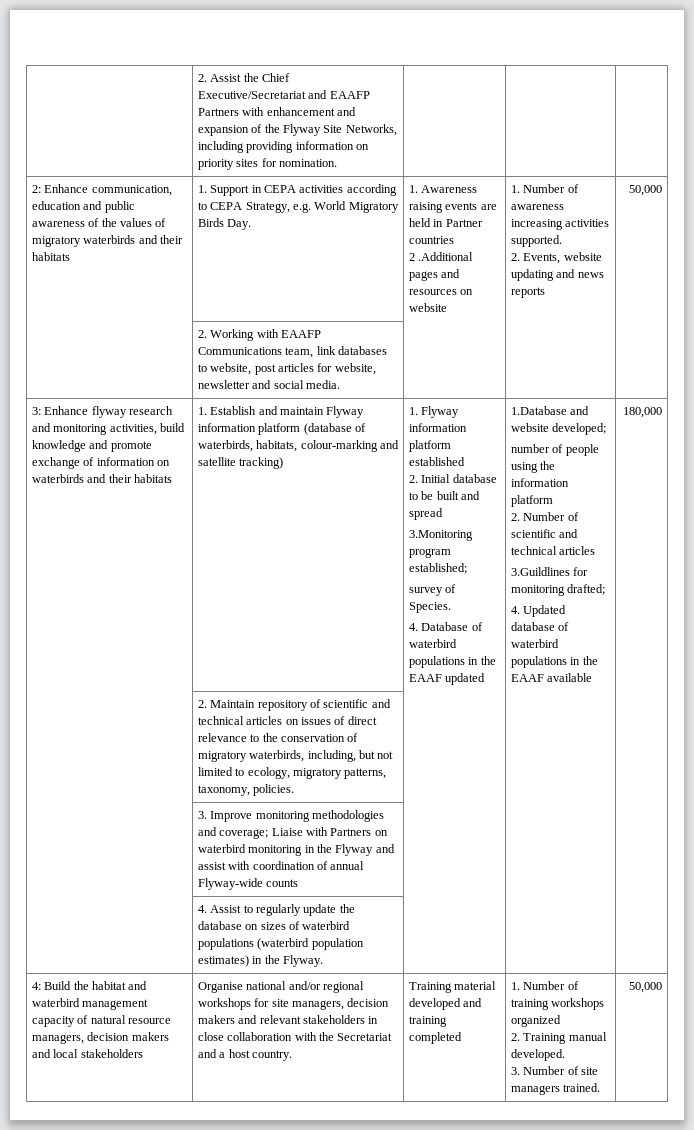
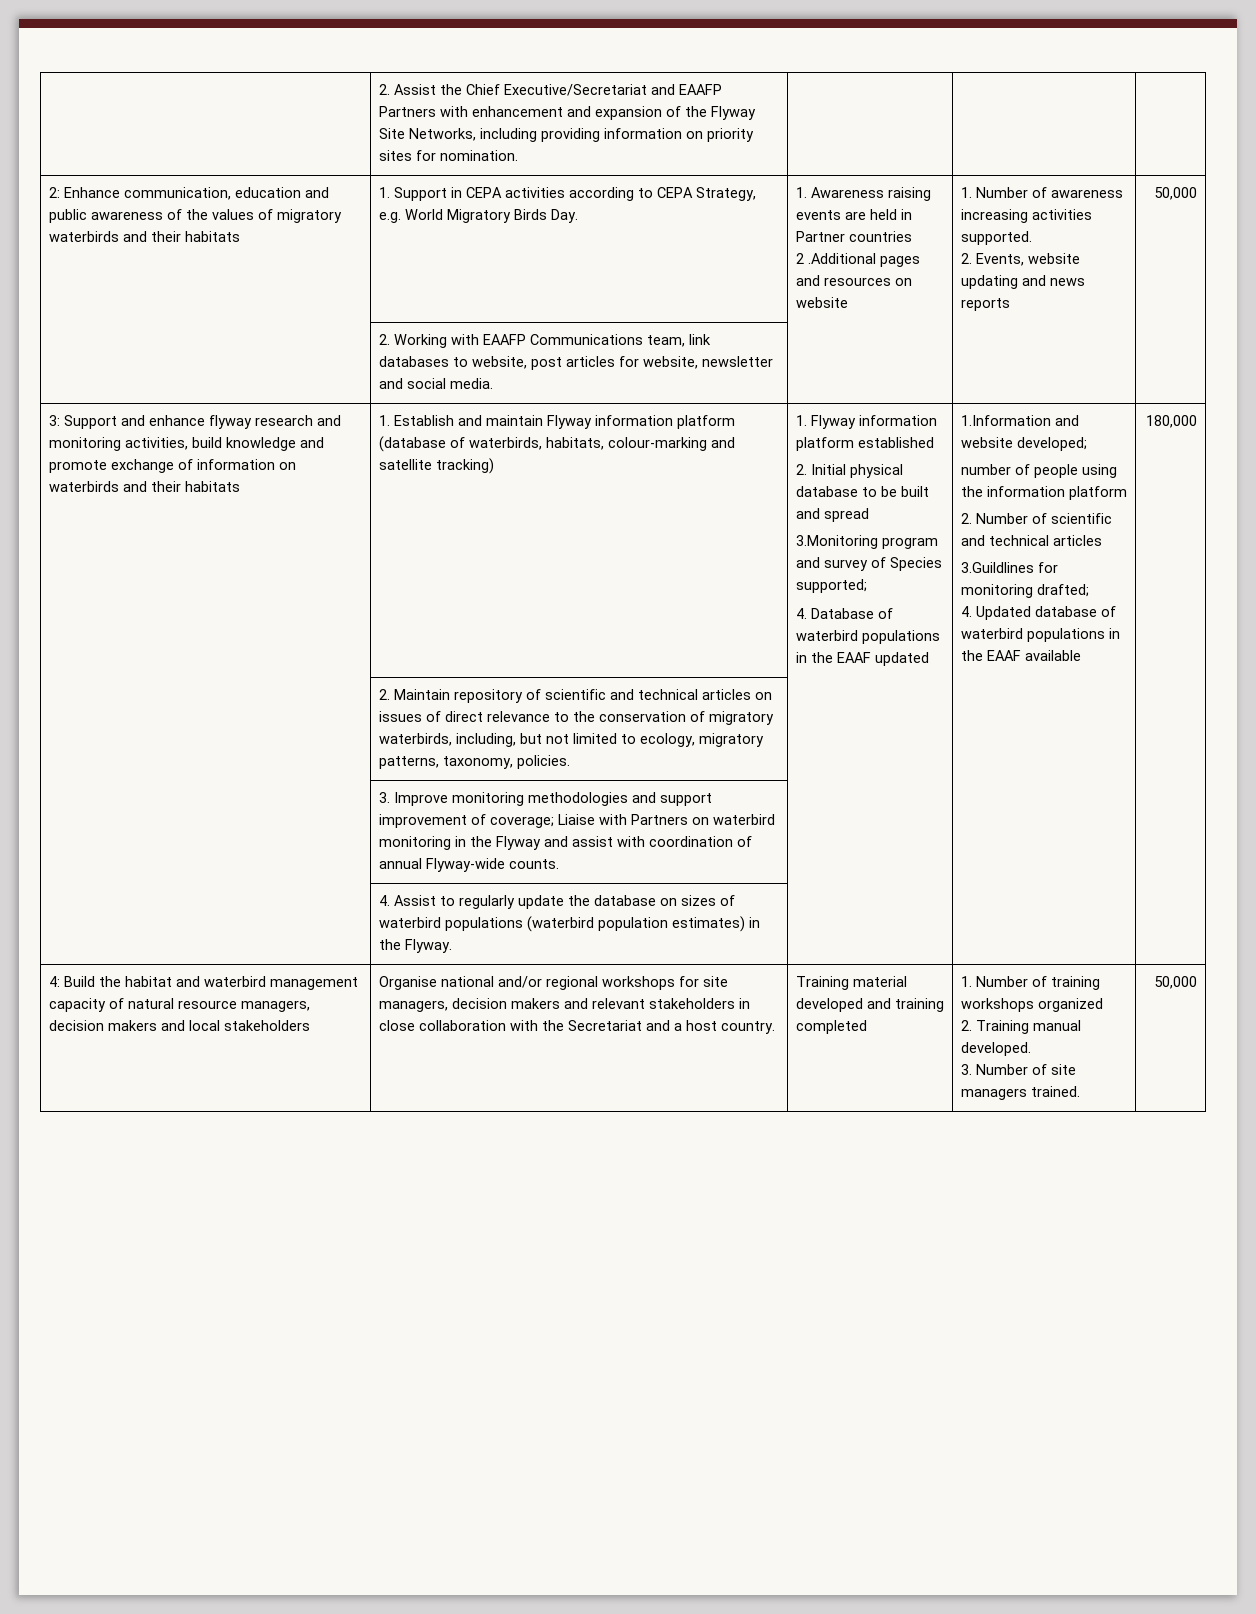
- 3: Enhance flyway research and monitoring activities, build knowledge and promote exchange of information on waterbirds and their habitats
+ 3: Support and enhance flyway research and monitoring activities, build knowledge and promote exchange of information on waterbirds and their habitats
- 2. Initial database to be built and spread
+ 2. Initial physical database to be built and spread
- 3.Monitoring program established;
- survey of Species.
+ 3.Monitoring program and survey of Species supported;
- 1.Database and website developed;
+ 1.Information and website developed;
- | 3. Improve monitoring methodologies and coverage; Liaise with Partners on waterbird monitoring in the Flyway and assist with coordination of annual Flyway-wide counts | | |
+ | 3. Improve monitoring methodologies and support improvement of coverage; Liaise with Partners on waterbird monitoring in the Flyway and assist with coordination of annual Flyway-wide counts. | | |

